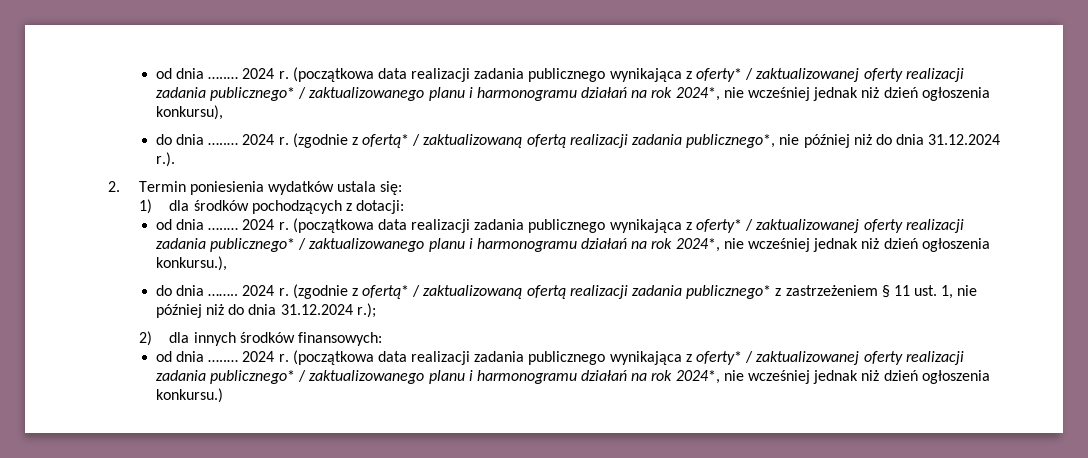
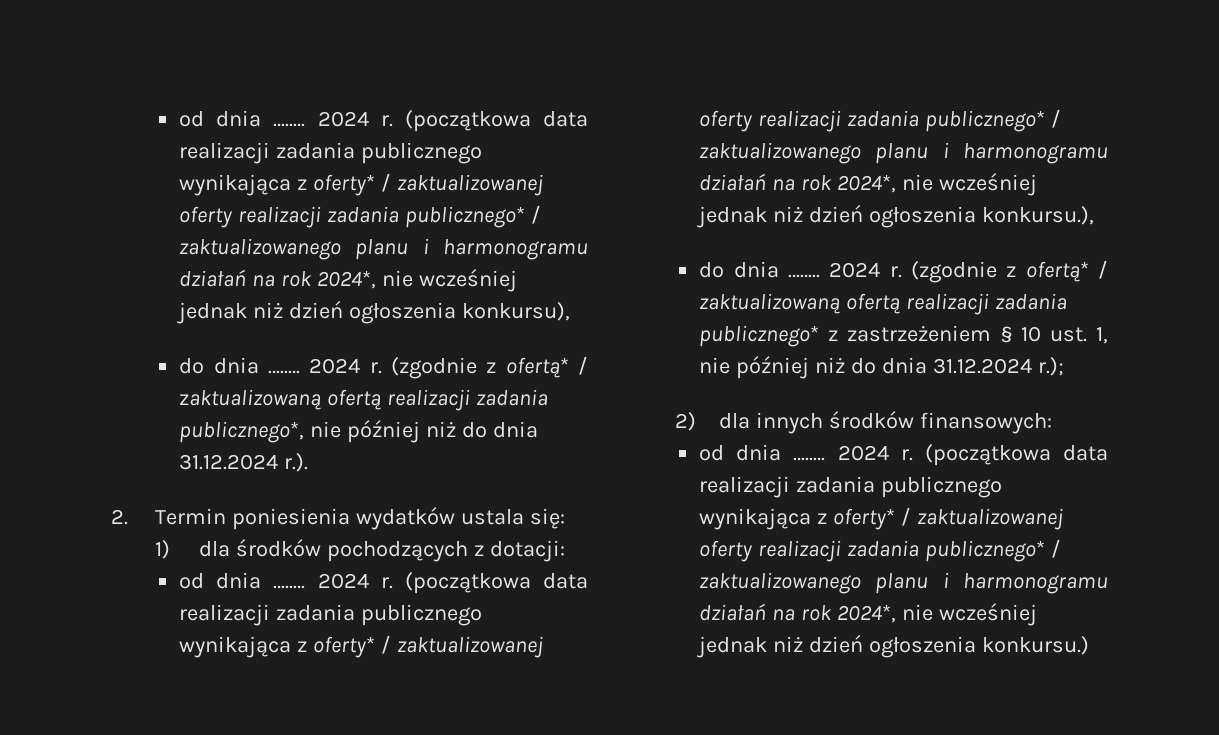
- (zgodnie z ofertą* / zaktualizowaną ofertą realizacji zadania publicznego* z zastrzeżeniem § 11 ust. 1, nie później niż do dnia 31.12.2024 r.);
+ (zgodnie z ofertą* / zaktualizowaną ofertą realizacji zadania publicznego* z zastrzeżeniem § 10 ust. 1, nie później niż do dnia 31.12.2024 r.);

